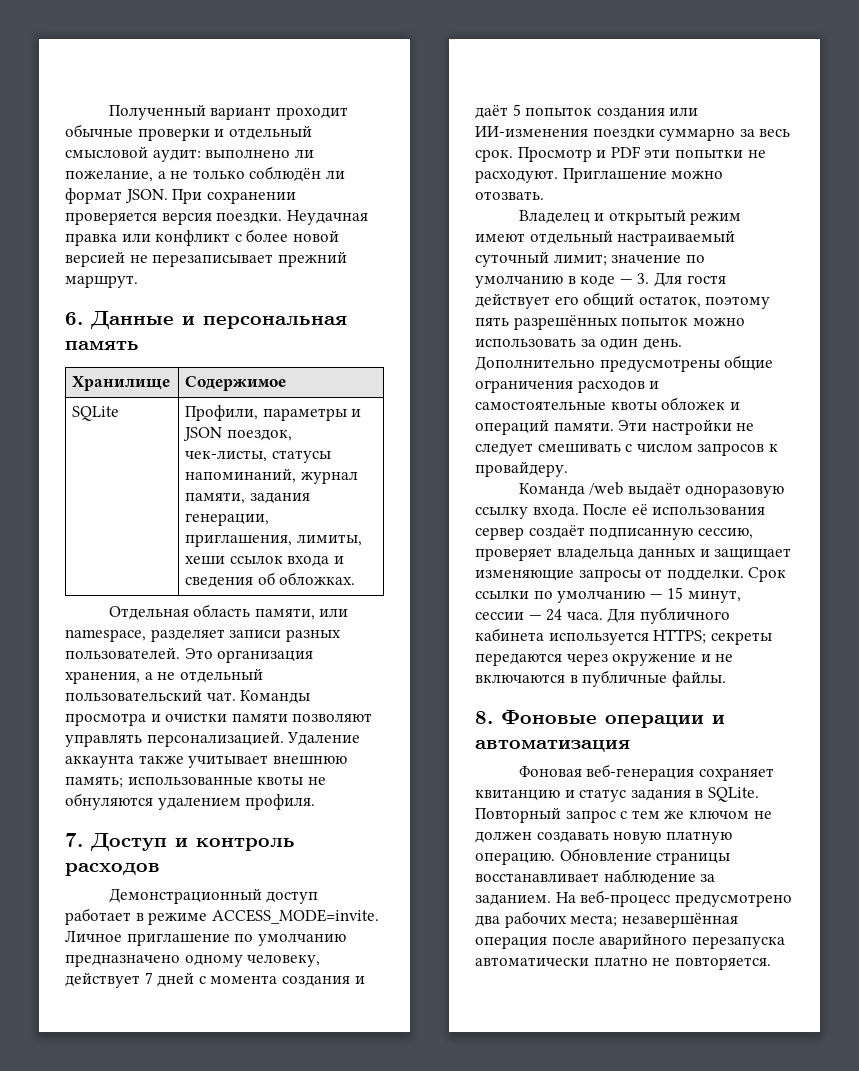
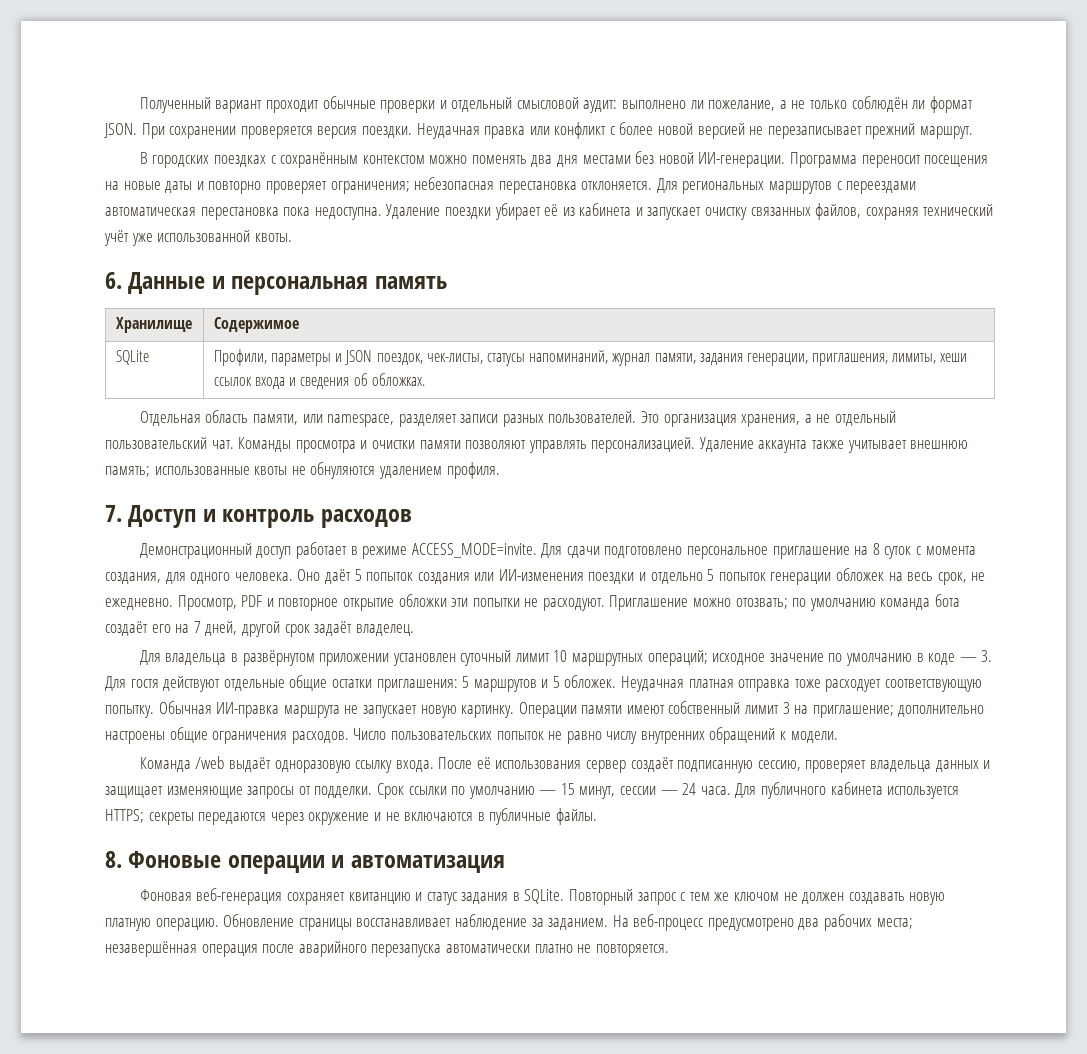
+ В городских поездках с сохранённым контекстом можно поменять два дня местами без новой ИИ-генерации. Программа переносит посещения на новые даты и повторно проверяет ограничения; небезопасная перестановка отклоняется. Для региональных маршрутов с переездами автоматическая перестановка пока недоступна. Удаление поездки убирает её из кабинета и запускает очистку связанных файлов, сохраняя технический учёт уже использованной квоты.
- Личное приглашение по умолчанию предназначено одному человеку, действует 7 дней с момента создания и даёт 5 попыток создания или ИИ-изменения поездки суммарно за весь срок. Просмотр и PDF эти попытки не расходуют.
+ Для сдачи подготовлено персональное приглашение на 8 суток с момента создания, для одного человека. Оно даёт 5 попыток создания или ИИ-изменения поездки и отдельно 5 попыток генерации обложек на весь срок, не ежедневно. Просмотр, PDF и повторное открытие обложки эти попытки не расходуют.
- Приглашение можно отозвать.
- Владелец и открытый режим имеют отдельный настраиваемый суточный лимит; значение по умолчанию в коде — 3. Для гостя действует его общий остаток, поэтому пять разрешённых попыток можно использовать за один день. Дополнительно предусмотрены общие ограничения расходов и самостоятельные квоты обложек и операций памяти. Эти настройки не следует смешивать с числом запросов к провайдеру.
+ Приглашение можно отозвать; по умолчанию команда бота создаёт его на 7 дней, другой срок задаёт владелец.
+ Для владельца в развёрнутом приложении установлен суточный лимит 10 маршрутных операций; исходное значение по умолчанию в коде — 3. Для гостя действуют отдельные общие остатки приглашения: 5 маршрутов и 5 обложек. Неудачная платная отправка тоже расходует соответствующую попытку. Обычная ИИ-правка маршрута не запускает новую картинку. Операции памяти имеют собственный лимит 3 на приглашение; дополнительно настроены общие ограничения расходов. Число пользовательских попыток не равно числу внутренних обращений к модели.

